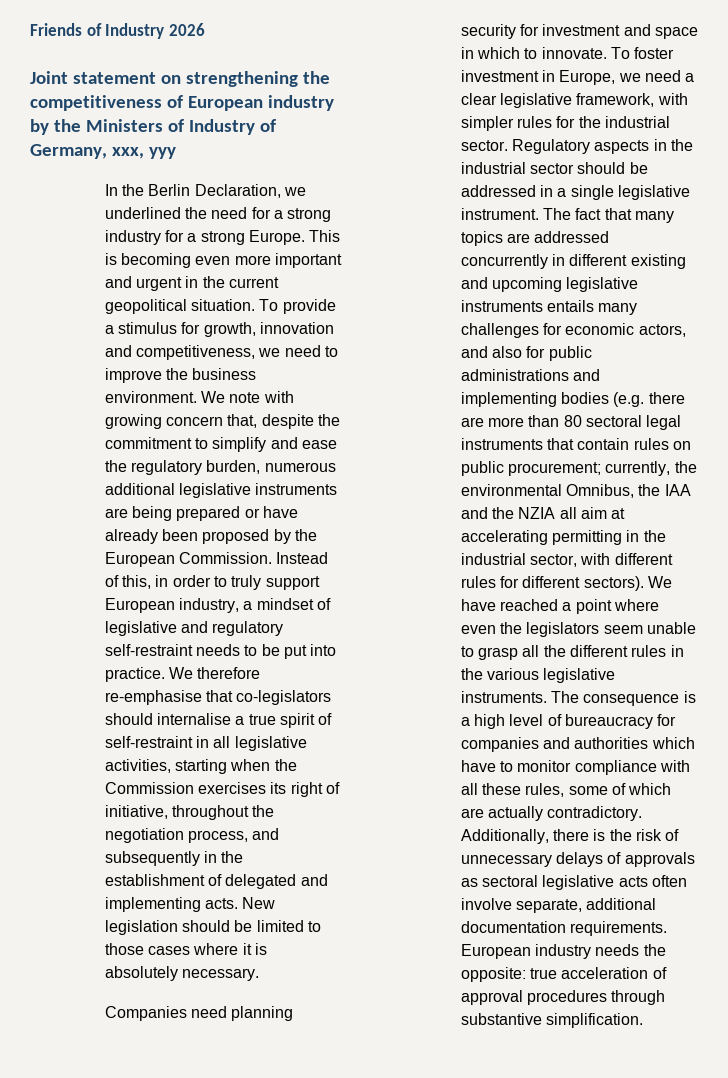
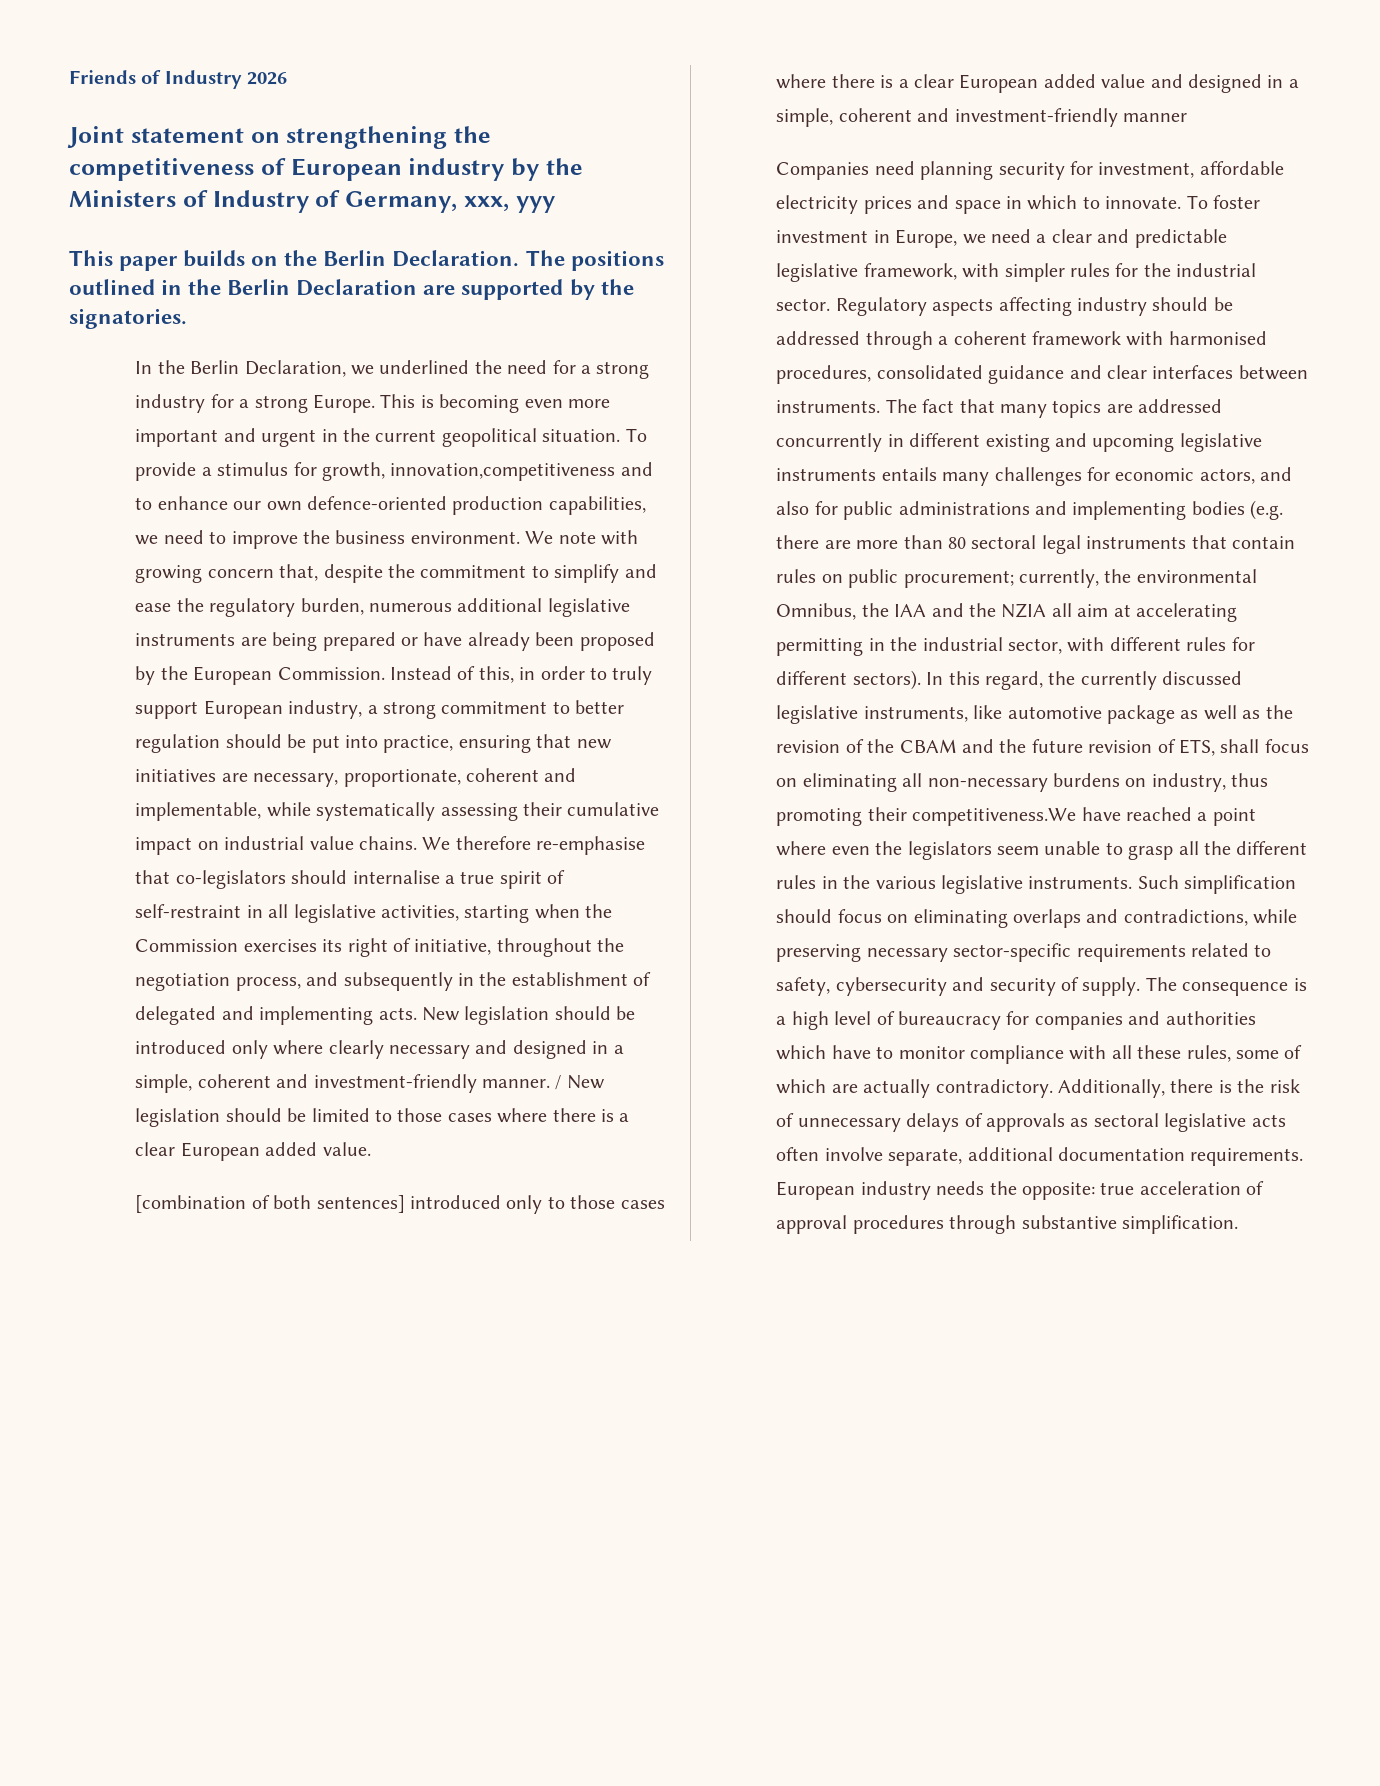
+ This paper builds on the Berlin Declaration. The positions outlined in the Berlin Declaration are supported by the signatories.
- To provide a stimulus for growth, innovation and competitiveness, we need to improve the business environment.
+ To provide a stimulus for growth, innovation,competitiveness and to enhance our own defence-oriented production capabilities, we need to improve the business environment.
- Instead of this, in order to truly support European industry, a mindset of legislative and regulatory self-restraint needs to be put into practice.
+ Instead of this, in order to truly support European industry, a strong commitment to better regulation should be put into practice, ensuring that new initiatives are necessary, proportionate, coherent and implementable, while systematically assessing their cumulative impact on industrial value chains.
- New legislation should be limited to those cases where it is absolutely necessary.
+ New legislation should be introduced only where clearly necessary and designed in a simple, coherent and investment-friendly manner. / New legislation should be limited to those cases where there is a clear European added value.
+ [combination of both sentences] introduced only to those cases where there is a clear European added value and designed in a simple, coherent and investment-friendly manner
- Companies need planning security for investment and space in which to innovate.
+ Companies need planning security for investment, affordable electricity prices and space in which to innovate.
- To foster investment in Europe, we need a clear legislative framework, with simpler rules for the industrial sector.
+ To foster investment in Europe, we need a clear and predictable legislative framework, with simpler rules for the industrial sector.
- Regulatory aspects in the industrial sector should be addressed in a single legislative instrument.
+ Regulatory aspects affecting industry should be addressed through a coherent framework with harmonised procedures, consolidated guidance and clear interfaces between instruments.
- We have reached a point where even the legislators seem unable to grasp all the different rules in the various legislative instruments.
+ In this regard, the currently discussed legislative instruments, like automotive package as well as the revision of the CBAM and the future revision of ETS, shall focus on eliminating all non-necessary burdens on industry, thus promoting their competitiveness.We have reached a point where even the legislators seem unable to grasp all the different rules in the various legislative instruments.
+ Such simplification should focus on eliminating overlaps and contradictions, while preserving necessary sector-specific requirements related to safety, cybersecurity and security of supply.

